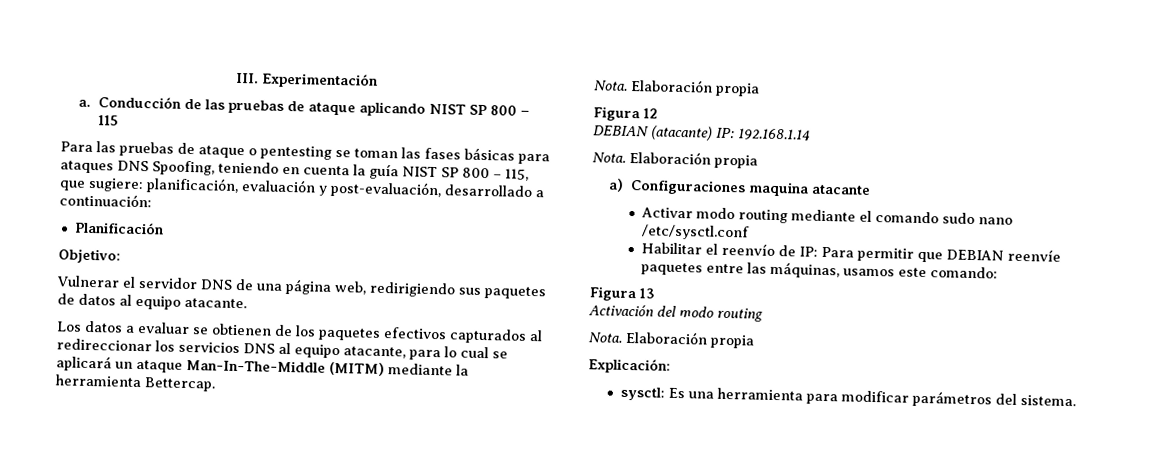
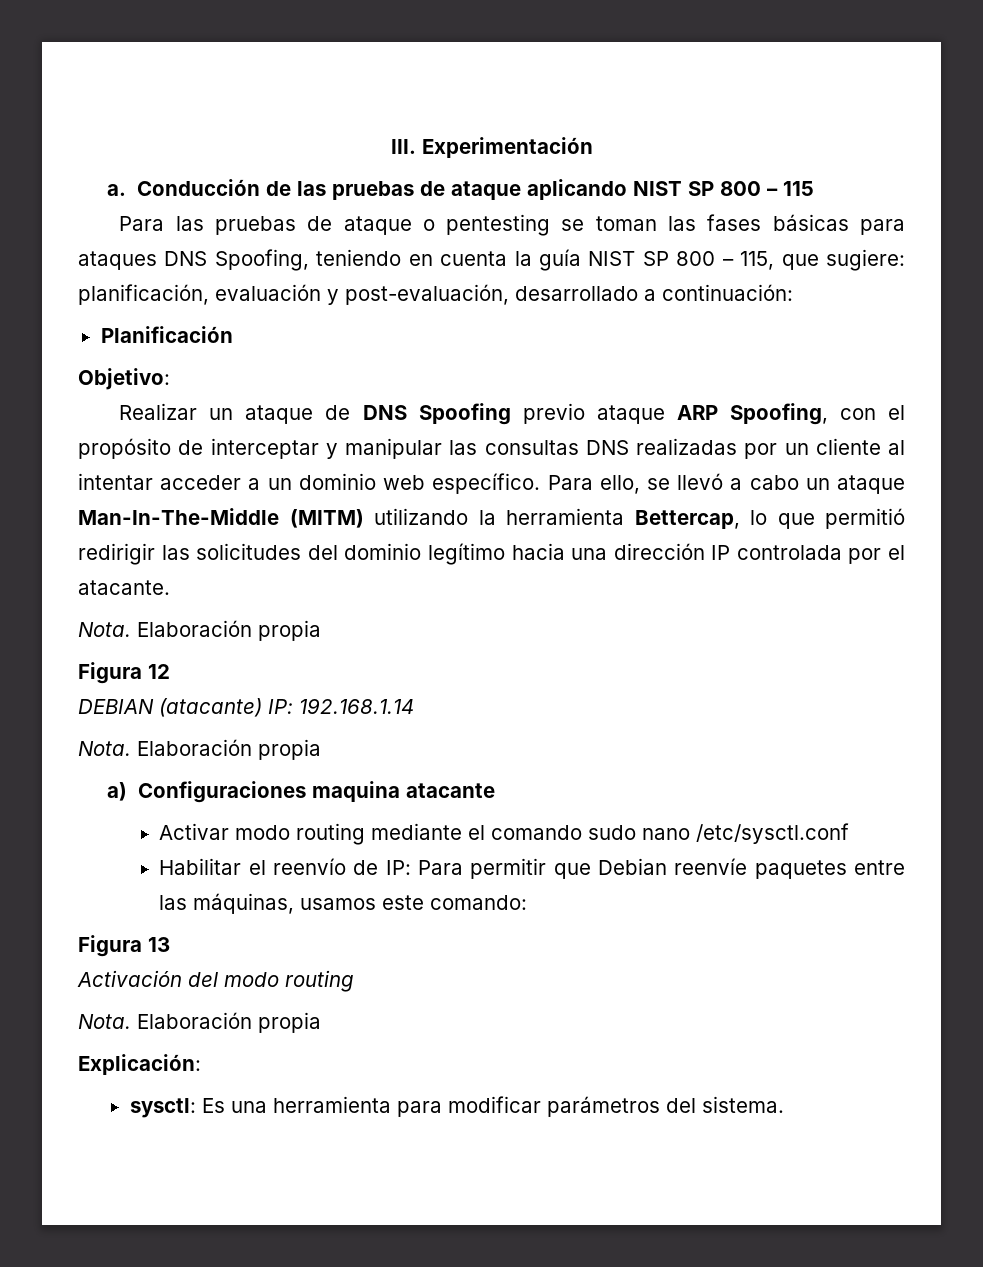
- Vulnerar el servidor DNS de una página web, redirigiendo sus paquetes de datos al equipo atacante.
- Los datos a evaluar se obtienen de los paquetes efectivos capturados al redireccionar los servicios DNS al equipo atacante, para lo cual se aplicará un ataque Man-In-The-Middle (MITM) mediante la herramienta Bettercap.
+ Realizar un ataque de DNS Spoofing previo ataque ARP Spoofing, con el propósito de interceptar y manipular las consultas DNS realizadas por un cliente al intentar acceder a un dominio web específico. Para ello, se llevó a cabo un ataque Man-In-The-Middle (MITM) utilizando la herramienta Bettercap, lo que permitió redirigir las solicitudes del dominio legítimo hacia una dirección IP controlada por el atacante.
- Habilitar el reenvío de IP: Para permitir que DEBIAN reenvíe paquetes entre las máquinas, usamos este comando:
+ Habilitar el reenvío de IP: Para permitir que Debian reenvíe paquetes entre las máquinas, usamos este comando:

